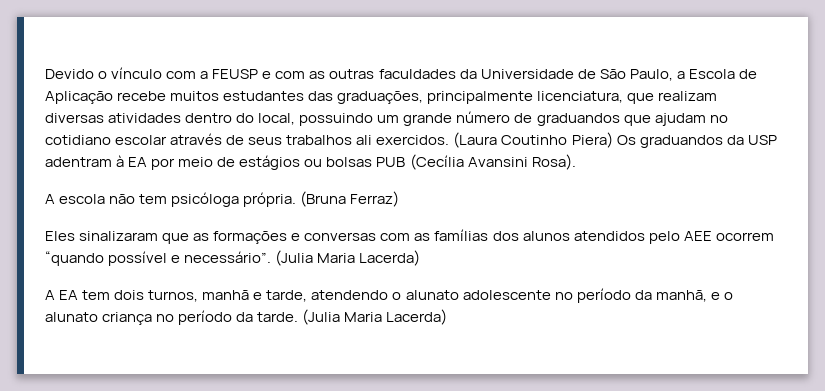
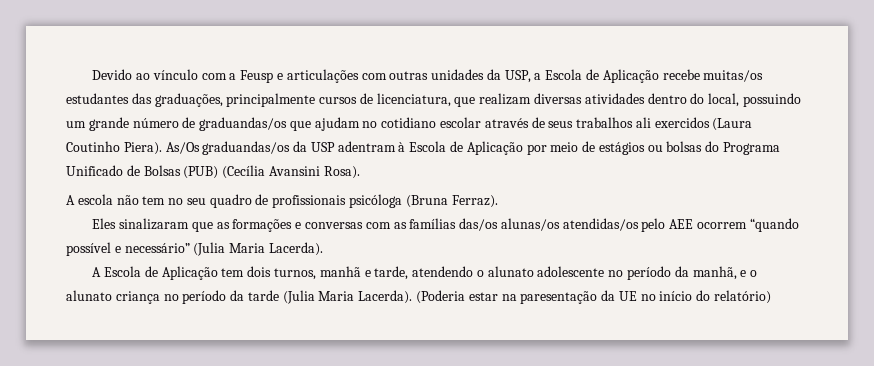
- Devido o vínculo com a FEUSP e com as outras faculdades da Universidade de São Paulo, a Escola de Aplicação recebe muitos estudantes das graduações, principalmente licenciatura, que realizam diversas atividades dentro do local, possuindo um grande número de graduandos que ajudam no cotidiano escolar através de seus trabalhos ali exercidos. (Laura Coutinho Piera) Os graduandos da USP adentram à EA por meio de estágios ou bolsas PUB (Cecília Avansini Rosa).
+ Devido ao vínculo com a Feusp e articulações com outras unidades da USP, a Escola de Aplicação recebe muitas/os estudantes das graduações, principalmente cursos de licenciatura, que realizam diversas atividades dentro do local, possuindo um grande número de graduandas/os que ajudam no cotidiano escolar através de seus trabalhos ali exercidos (Laura Coutinho Piera). As/Os graduandas/os da USP adentram à Escola de Aplicação por meio de estágios ou bolsas do Programa Unificado de Bolsas (PUB) (Cecília Avansini Rosa).
- A escola não tem psicóloga própria. (Bruna Ferraz)
+ A escola não tem no seu quadro de profissionais psicóloga (Bruna Ferraz).
- Eles sinalizaram que as formações e conversas com as famílias dos alunos atendidos pelo AEE ocorrem “quando possível e necessário”. (Julia Maria Lacerda)
- A EA tem dois turnos, manhã e tarde, atendendo o alunato adolescente no período da manhã, e o alunato criança no período da tarde. (Julia Maria Lacerda)
+ Eles sinalizaram que as formações e conversas com as famílias das/os alunas/os atendidas/os pelo AEE ocorrem “quando possível e necessário” (Julia Maria Lacerda).
+ A Escola de Aplicação tem dois turnos, manhã e tarde, atendendo o alunato adolescente no período da manhã, e o alunato criança no período da tarde (Julia Maria Lacerda). (Poderia estar na paresentação da UE no início do relatório)

